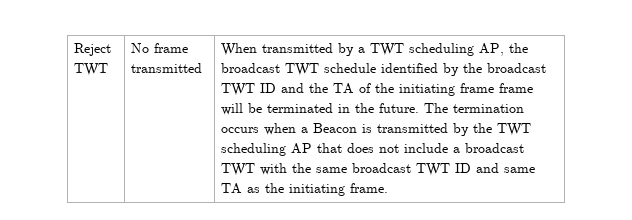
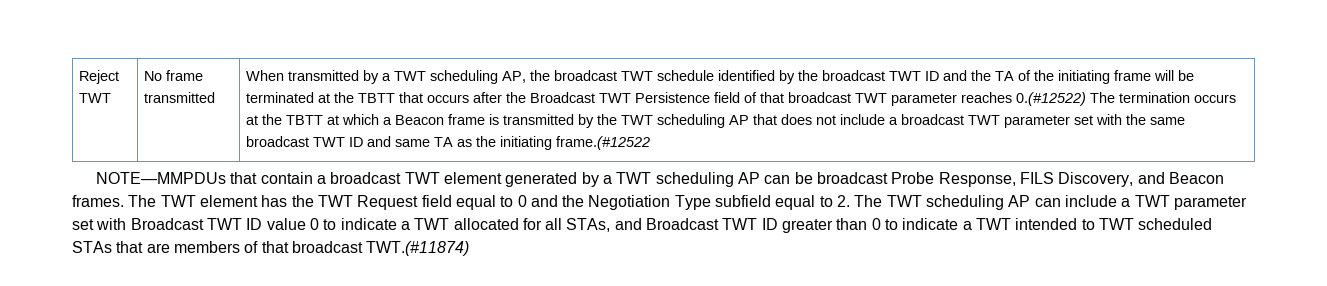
- When transmitted by a TWT scheduling AP, the broadcast TWT schedule identified by the broadcast TWT ID and the TA of the initiating frame frame will be terminated in the future. The termination occurs when a Beacon is transmitted by the TWT scheduling AP that does not include a broadcast TWT with the same broadcast TWT ID and same TA as the initiating frame.
+ When transmitted by a TWT scheduling AP, the broadcast TWT schedule identified by the broadcast TWT ID and the TA of the initiating frame will be terminated at the TBTT that occurs after the Broadcast TWT Persistence field of that broadcast TWT parameter reaches 0.(#12522) The termination occurs at the TBTT at which a Beacon frame is transmitted by the TWT scheduling AP that does not include a broadcast TWT parameter set with the same broadcast TWT ID and same TA as the initiating frame.(#12522
+ NOTE—MMPDUs that contain a broadcast TWT element generated by a TWT scheduling AP can be broadcast Probe Response, FILS Discovery, and Beacon frames. The TWT element has the TWT Request field equal to 0 and the Negotiation Type subfield equal to 2. The TWT scheduling AP can include a TWT parameter set with Broadcast TWT ID value 0 to indicate a TWT allocated for all STAs, and Broadcast TWT ID greater than 0 to indicate a TWT intended to TWT scheduled STAs that are members of that broadcast TWT.(#11874)

